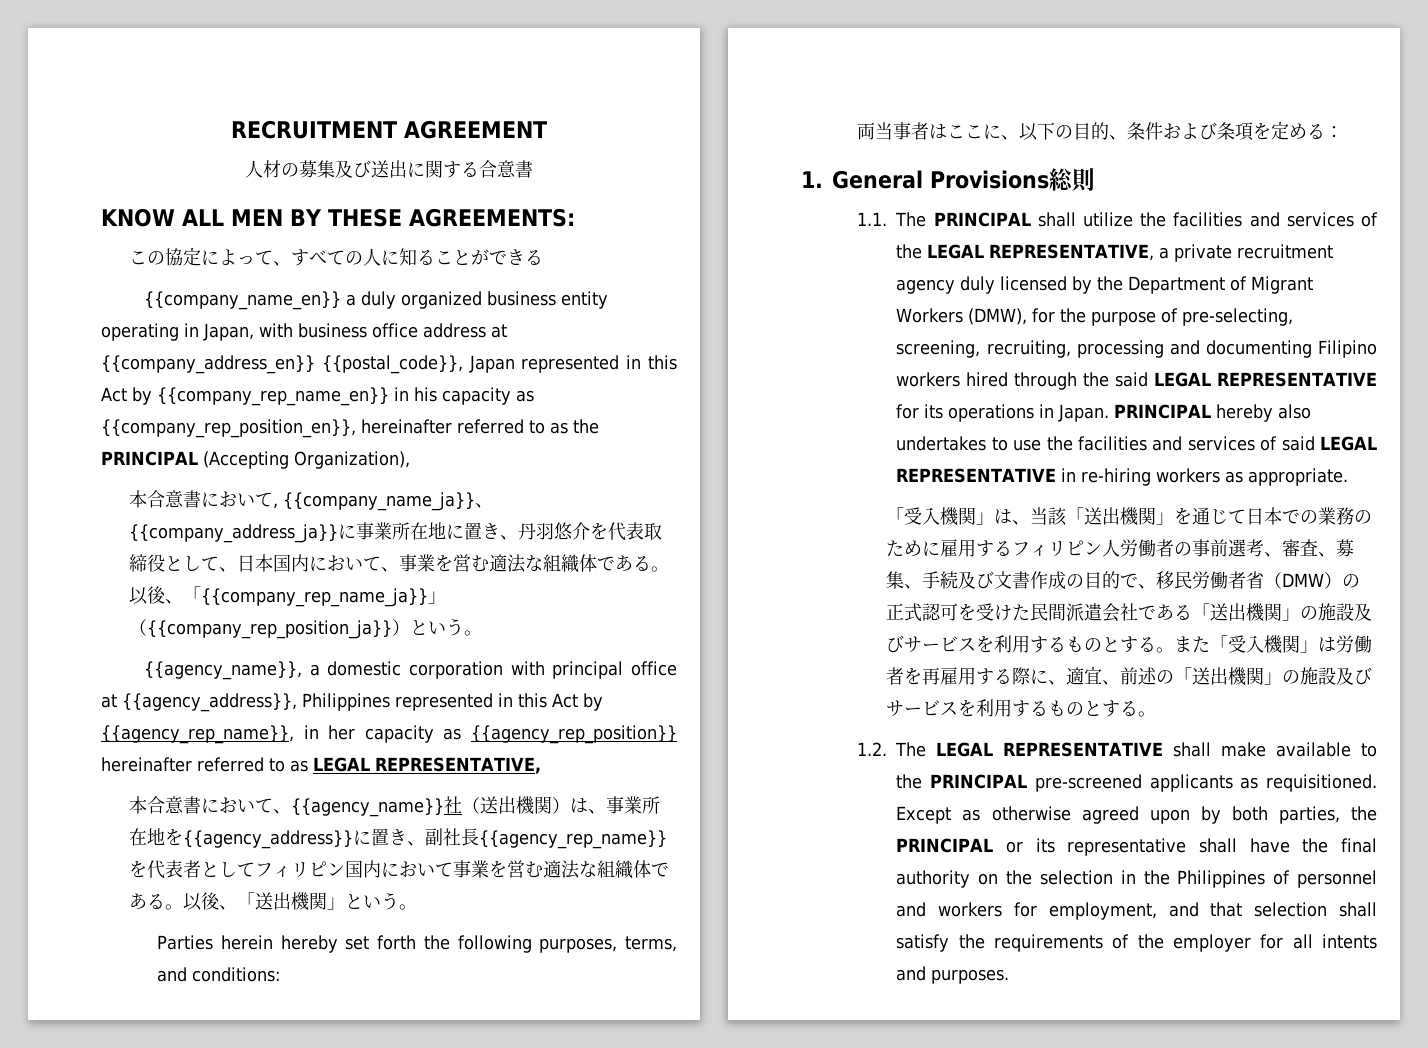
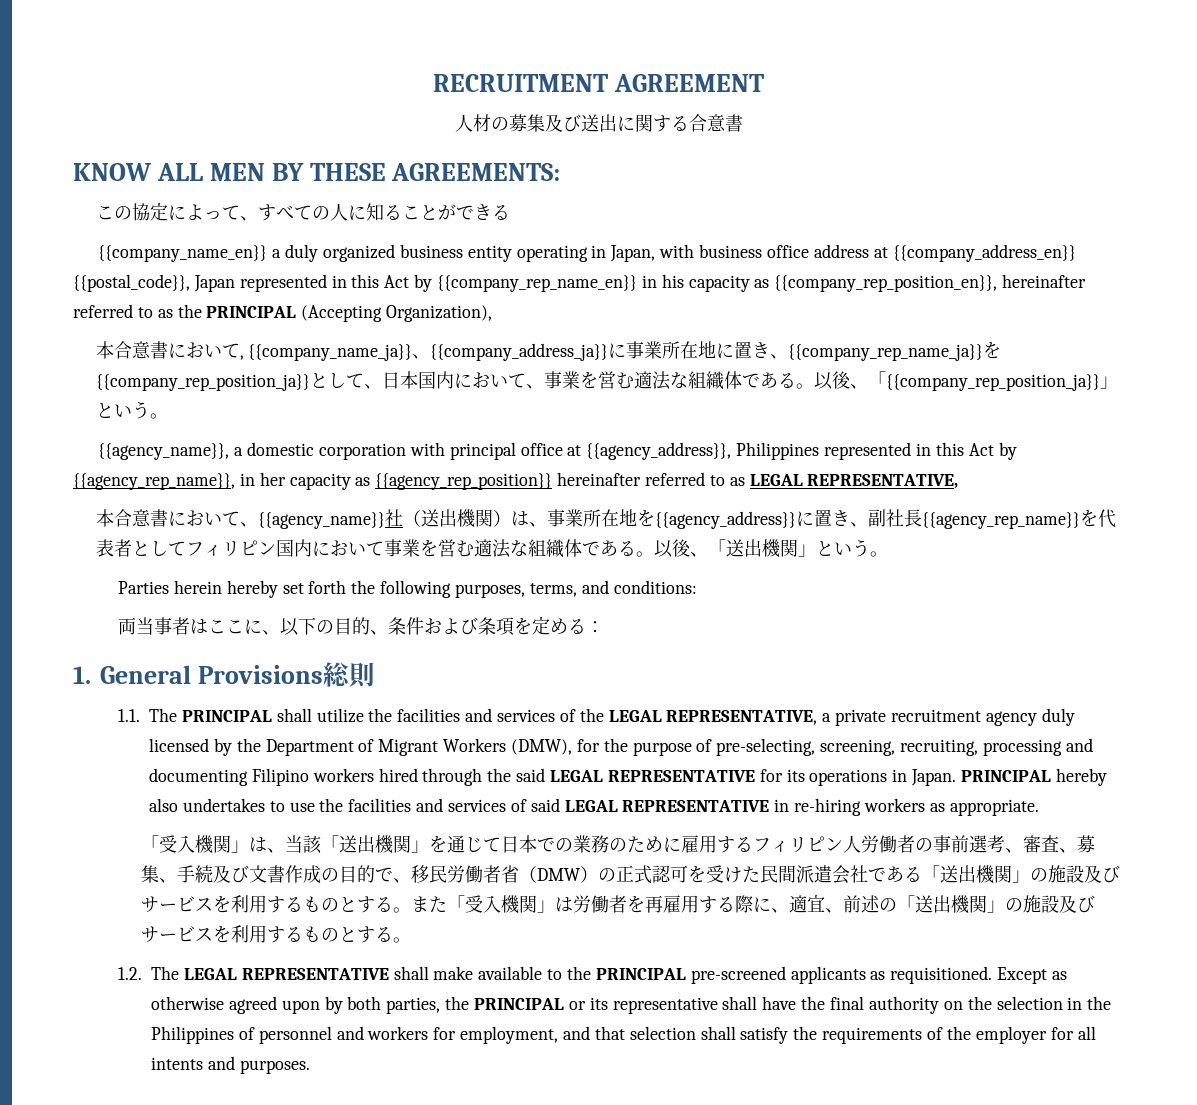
- 本合意書において, {{company_name_ja}}、{{company_address_ja}}に事業所在地に置き、丹⽻悠介を代表取締役として、⽇本国内において、事業を営む適法な組織体である。
+ 本合意書において, {{company_name_ja}}、{{company_address_ja}}に事業所在地に置き、{{company_rep_name_ja}}を{{company_rep_position_ja}}として、⽇本国内において、事業を営む適法な組織体である。
- 以後、「{{company_rep_name_ja}}」（{{company_rep_position_ja}}）という。
+ 以後、「{{company_rep_position_ja}}」という。

